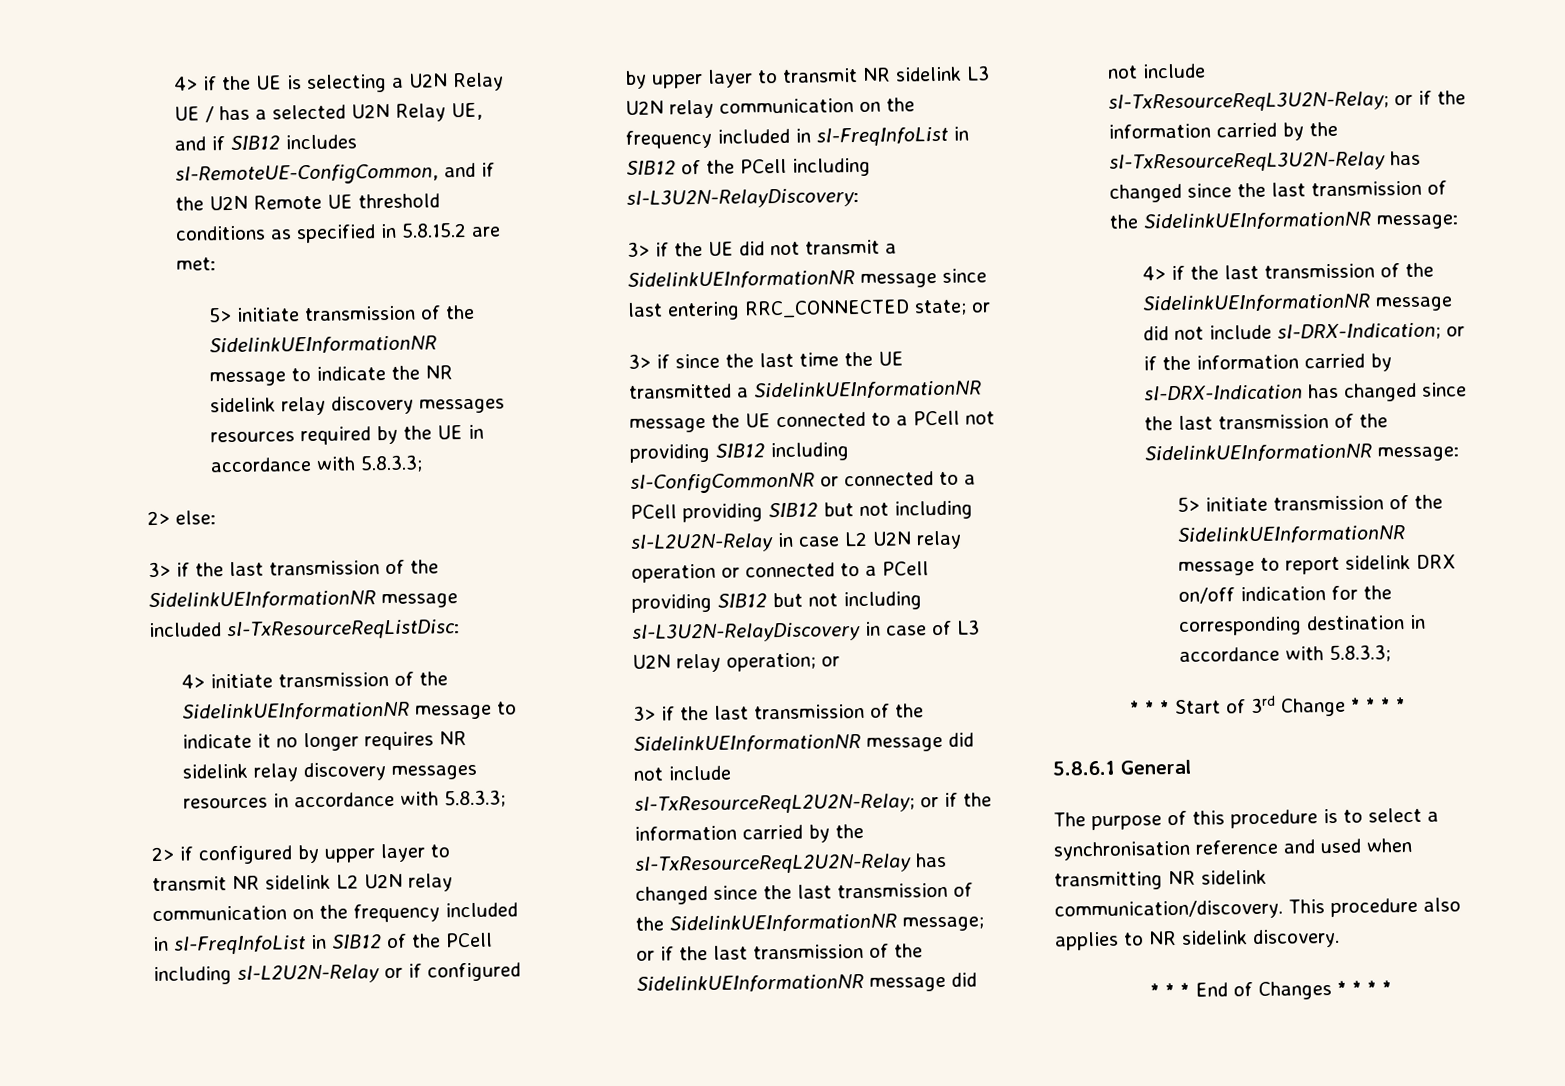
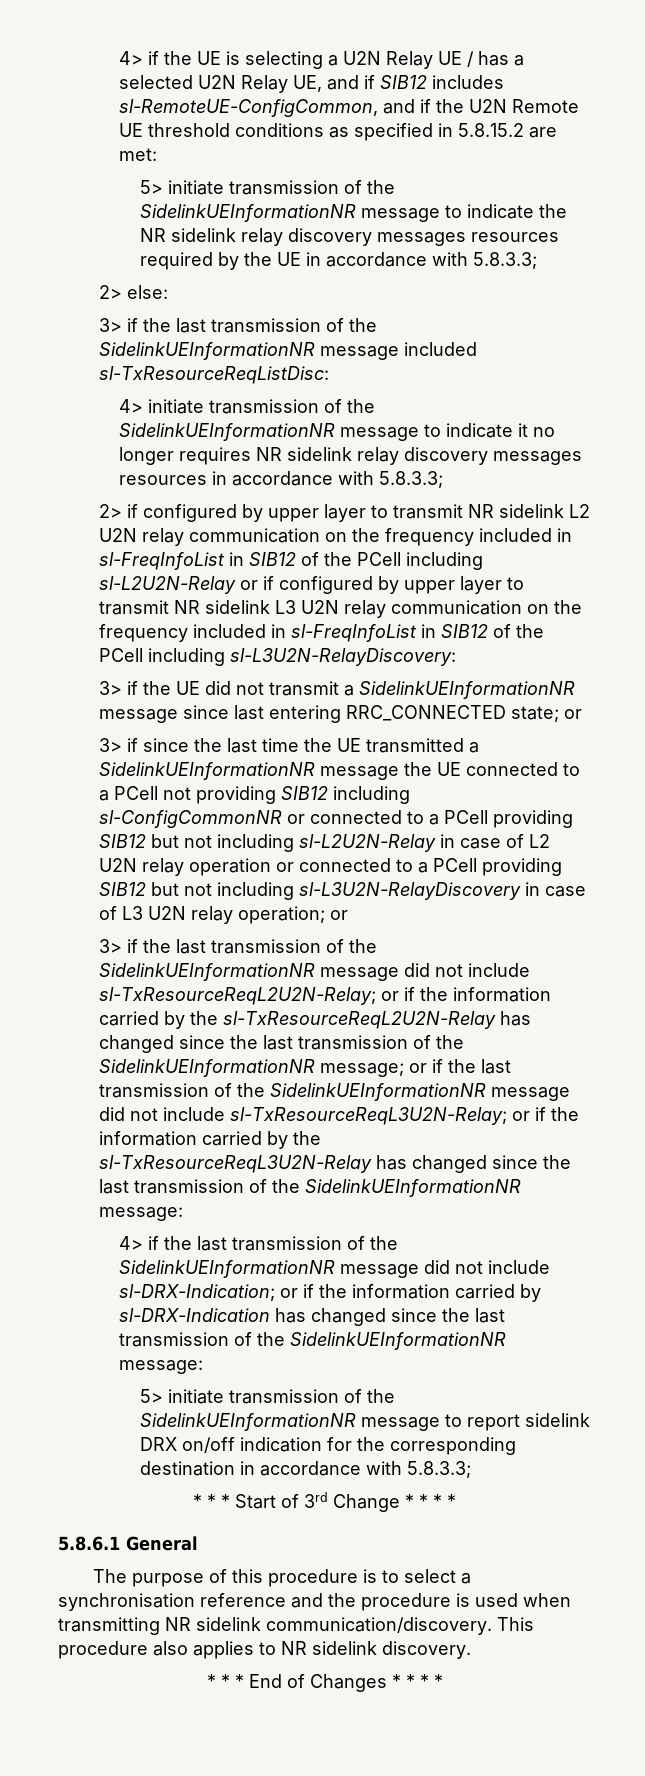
- 3> if since the last time the UE transmitted a SidelinkUEInformationNR message the UE connected to a PCell not providing SIB12 including sl-ConfigCommonNR or connected to a PCell providing SIB12 but not including sl-L2U2N-Relay in case L2 U2N relay operation or connected to a PCell providing SIB12 but not including sl-L3U2N-RelayDiscovery in case of L3 U2N relay operation; or
+ 3> if since the last time the UE transmitted a SidelinkUEInformationNR message the UE connected to a PCell not providing SIB12 including sl-ConfigCommonNR or connected to a PCell providing SIB12 but not including sl-L2U2N-Relay in case of L2 U2N relay operation or connected to a PCell providing SIB12 but not including sl-L3U2N-RelayDiscovery in case of L3 U2N relay operation; or
- The purpose of this procedure is to select a synchronisation reference and used when transmitting NR sidelink communication/discovery.
+ The purpose of this procedure is to select a synchronisation reference and the procedure is used when transmitting NR sidelink communication/discovery.

